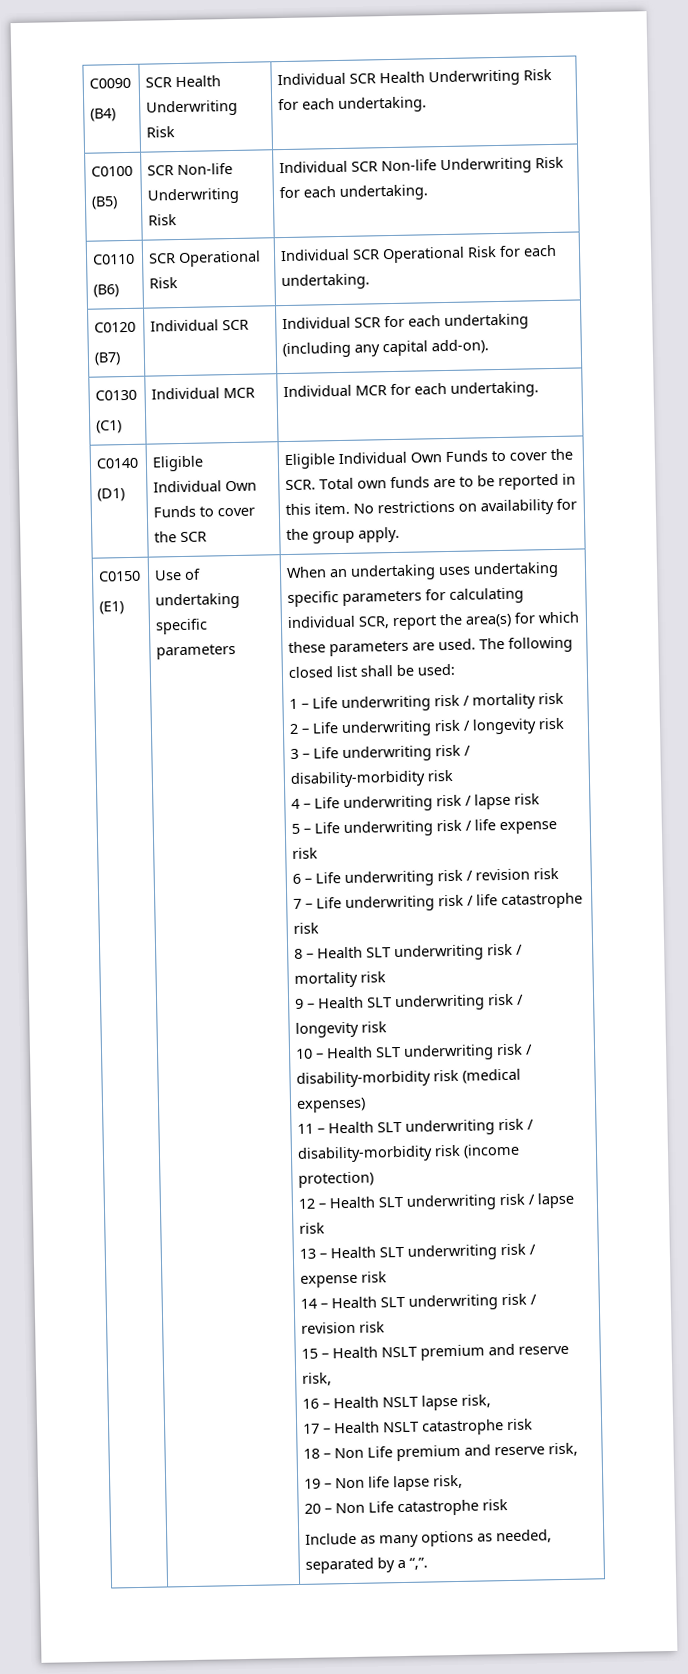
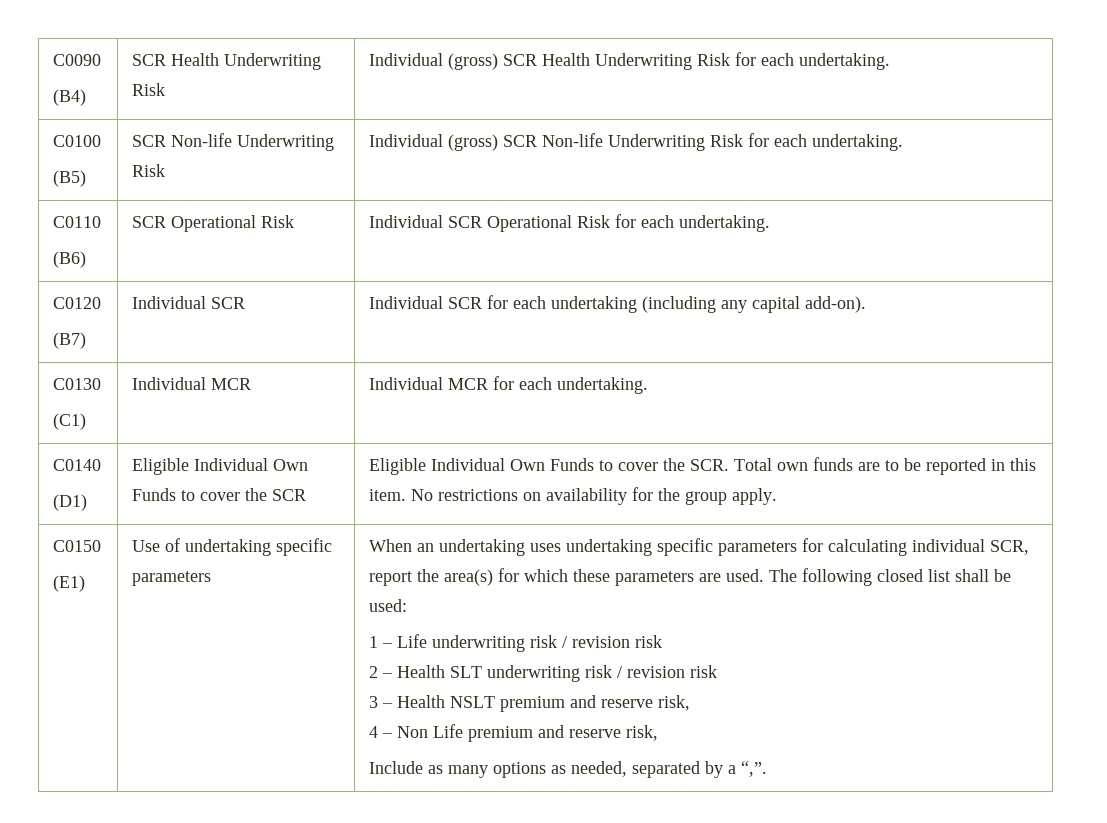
  C0090
- (B4) | SCR Health Underwriting Risk | Individual SCR Health Underwriting Risk for each undertaking.
+ (B4) | SCR Health Underwriting Risk | Individual (gross) SCR Health Underwriting Risk for each undertaking.
  C0100
- (B5) | SCR Non-life Underwriting Risk | Individual SCR Non-life Underwriting Risk for each undertaking.
+ (B5) | SCR Non-life Underwriting Risk | Individual (gross) SCR Non-life Underwriting Risk for each undertaking.
- 1 – Life underwriting risk / mortality risk
+ 1 – Life underwriting risk / revision risk
- 2 – Life underwriting risk / longevity risk
- 3 – Life underwriting risk / disability-morbidity risk
- 4 – Life underwriting risk / lapse risk
- 5 – Life underwriting risk / life expense risk
- 6 – Life underwriting risk / revision risk
- 7 – Life underwriting risk / life catastrophe risk
- 8 – Health SLT underwriting risk / mortality risk
- 9 – Health SLT underwriting risk / longevity risk
- 10 – Health SLT underwriting risk / disability-morbidity risk (medical expenses)
- 11 – Health SLT underwriting risk / disability-morbidity risk (income protection)
- 12 – Health SLT underwriting risk / lapse risk
- 13 – Health SLT underwriting risk / expense risk
- 14 – Health SLT underwriting risk / revision risk
+ 2 – Health SLT underwriting risk / revision risk
- 15 – Health NSLT premium and reserve risk,
+ 3 – Health NSLT premium and reserve risk,
- 16 – Health NSLT lapse risk,
- 17 – Health NSLT catastrophe risk
- 18 – Non Life premium and reserve risk,
+ 4 – Non Life premium and reserve risk,
- 19 – Non life lapse risk,
- 20 – Non Life catastrophe risk

